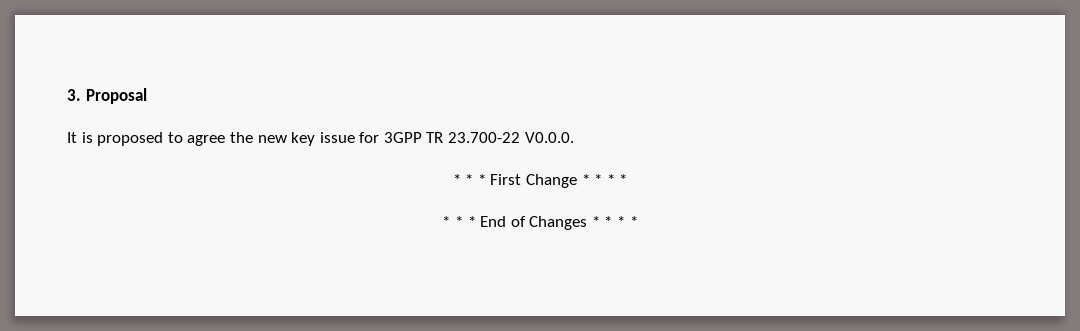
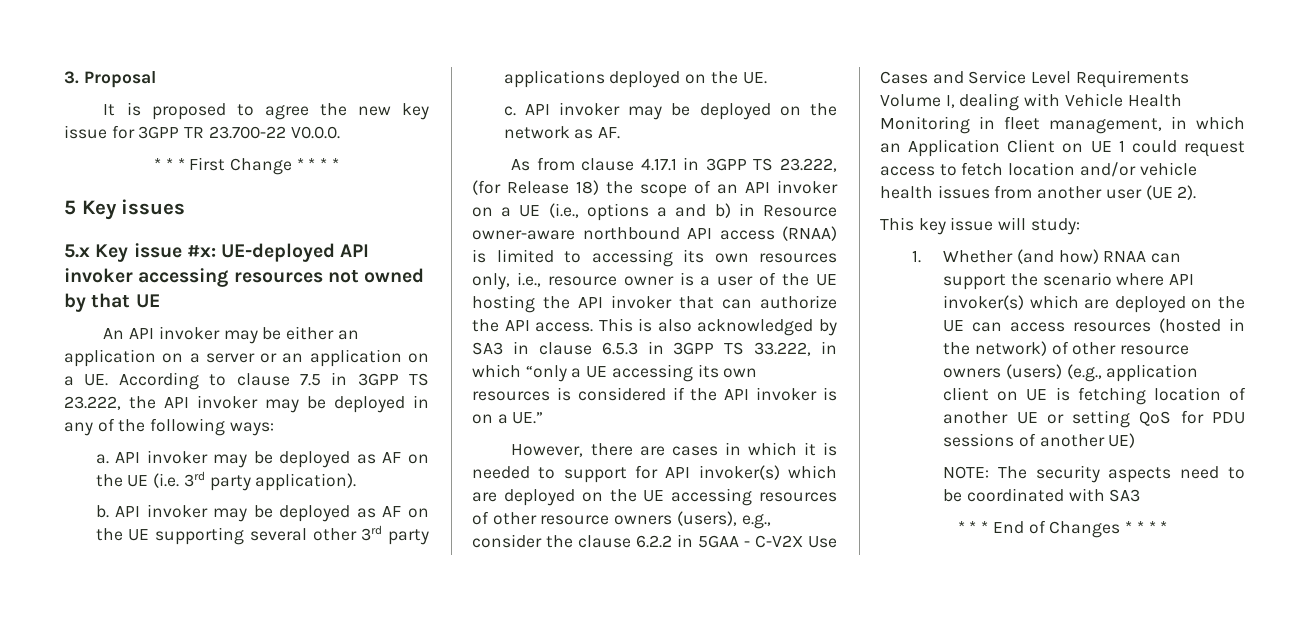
+ 5 Key issues
+ 5.x Key issue #x: UE-deployed API invoker accessing resources not owned by that UE
+ An API invoker may be either an application on a server or an application on a UE. According to clause 7.5 in 3GPP TS 23.222, the API invoker may be deployed in any of the following ways:
+ a. API invoker may be deployed as AF on the UE (i.e. 3rd party application).
+ b. API invoker may be deployed as AF on the UE supporting several other 3rd party applications deployed on the UE.
+ c. API invoker may be deployed on the network as AF.
+ As from clause 4.17.1 in 3GPP TS 23.222, (for Release 18) the scope of an API invoker on a UE (i.e., options a and b) in Resource owner-aware northbound API access (RNAA) is limited to accessing its own resources only, i.e., resource owner is a user of the UE hosting the API invoker that can authorize the API access. This is also acknowledged by SA3 in clause 6.5.3 in 3GPP TS 33.222, in which “only a UE accessing its own resources is considered if the API invoker is on a UE.”
+ However, there are cases in which it is needed to support for API invoker(s) which are deployed on the UE accessing resources of other resource owners (users), e.g., consider the clause 6.2.2 in 5GAA - C-V2X Use Cases and Service Level Requirements Volume I, dealing with Vehicle Health Monitoring in fleet management, in which an Application Client on UE 1 could request access to fetch location and/or vehicle health issues from another user (UE 2).
+ This key issue will study:
+ 1. Whether (and how) RNAA can support the scenario where API invoker(s) which are deployed on the UE can access resources (hosted in the network) of other resource owners (users) (e.g., application client on UE is fetching location of another UE or setting QoS for PDU sessions of another UE)
+ NOTE: The security aspects need to be coordinated with SA3

